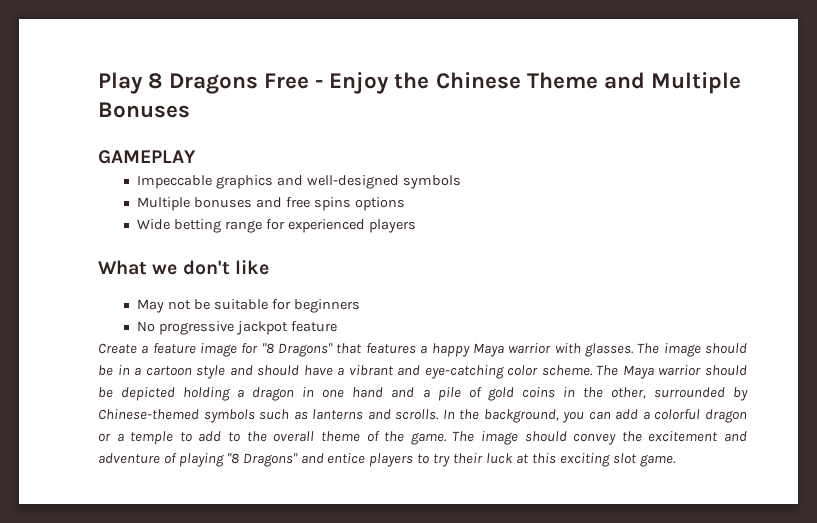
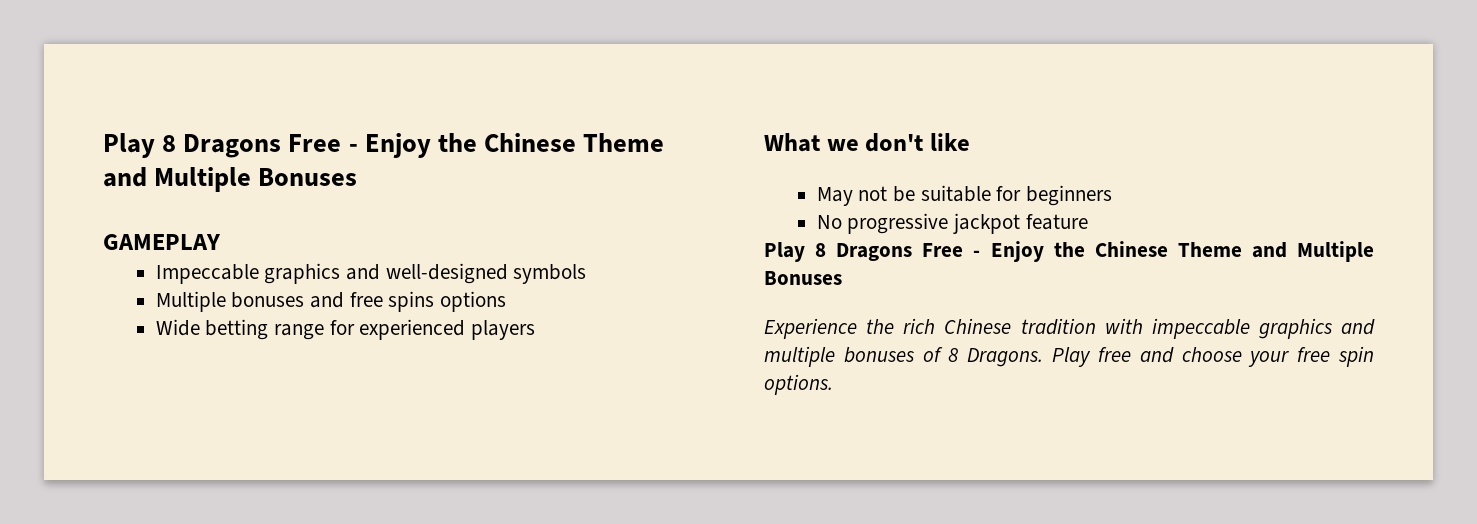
  No progressive jackpot feature
- Create a feature image for "8 Dragons" that features a happy Maya warrior with glasses. The image should be in a cartoon style and should have a vibrant and eye-catching color scheme. The Maya warrior should be depicted holding a dragon in one hand and a pile of gold coins in the other, surrounded by Chinese-themed symbols such as lanterns and scrolls. In the background, you can add a colorful dragon or a temple to add to the overall theme of the game. The image should convey the excitement and adventure of playing "8 Dragons" and entice players to try their luck at this exciting slot game.
+ Play 8 Dragons Free - Enjoy the Chinese Theme and Multiple Bonuses
+ Experience the rich Chinese tradition with impeccable graphics and multiple bonuses of 8 Dragons. Play free and choose your free spin options.

